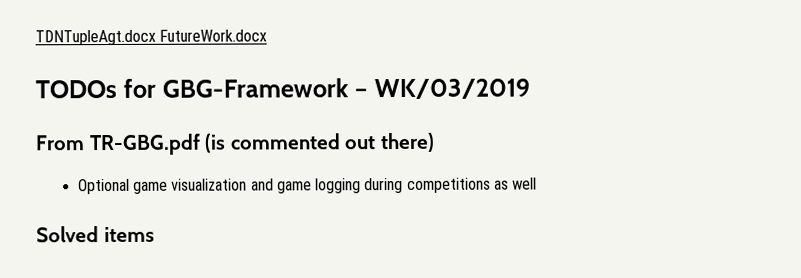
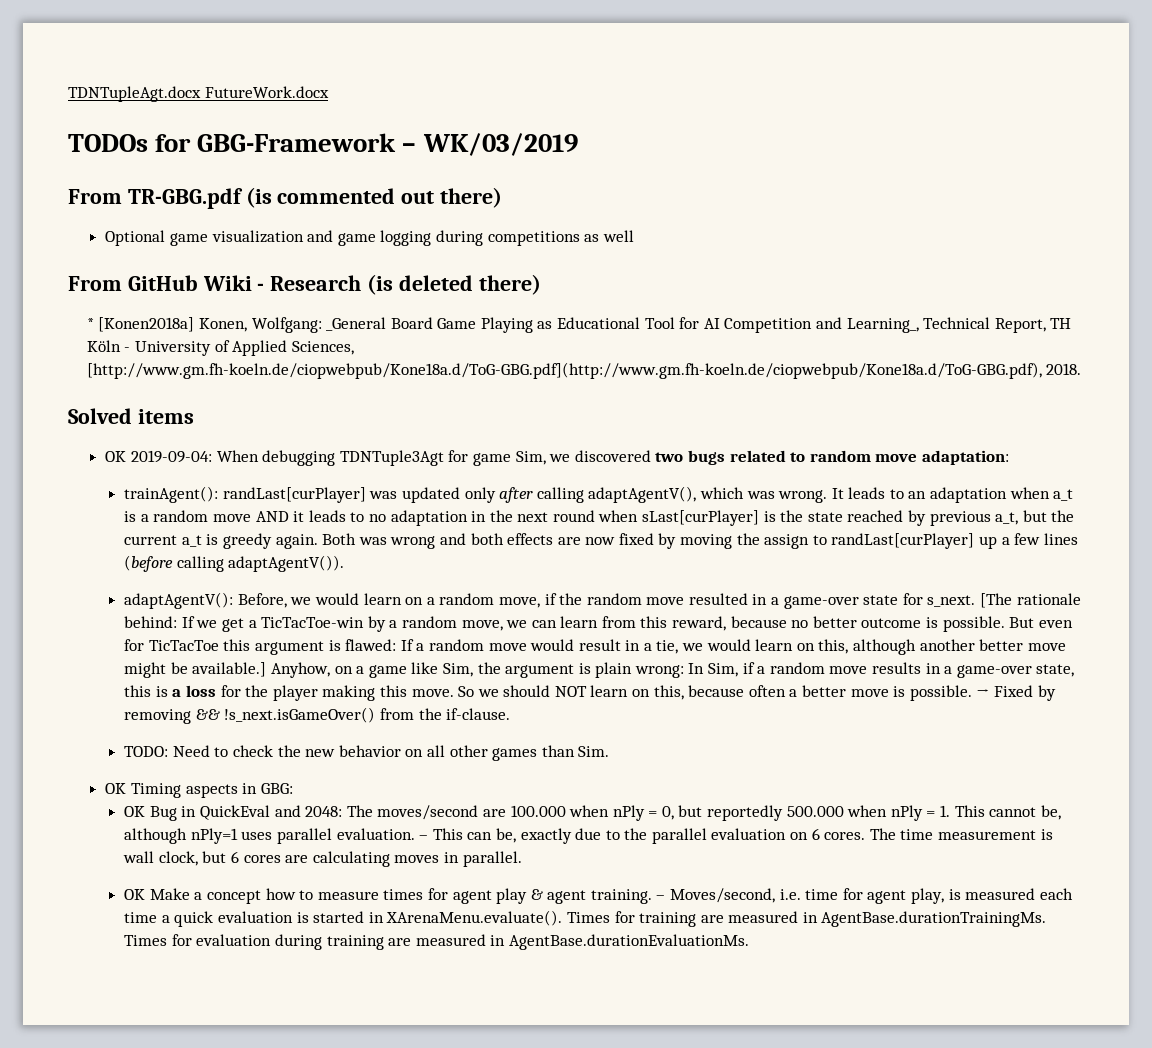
+ From GitHub Wiki - Research (is deleted there)
+ * [Konen2018a] Konen, Wolfgang: _General Board Game Playing as Educational Tool for AI Competition and Learning_, Technical Report, TH Köln - University of Applied Sciences, [http://www.gm.fh-koeln.de/ciopwebpub/Kone18a.d/ToG-GBG.pdf](http://www.gm.fh-koeln.de/ciopwebpub/Kone18a.d/ToG-GBG.pdf), 2018.
  Solved items
+ OK 2019-09-04: When debugging TDNTuple3Agt for game Sim, we discovered two bugs related to random move adaptation:
+ trainAgent(): randLast[curPlayer] was updated only after calling adaptAgentV(), which was wrong. It leads to an adaptation when a_t is a random move AND it leads to no adaptation in the next round when sLast[curPlayer] is the state reached by previous a_t, but the current a_t is greedy again. Both was wrong and both effects are now fixed by moving the assign to randLast[curPlayer] up a few lines (before calling adaptAgentV()).
+ adaptAgentV(): Before, we would learn on a random move, if the random move resulted in a game-over state for s_next. [The rationale behind: If we get a TicTacToe-win by a random move, we can learn from this reward, because no better outcome is possible. But even for TicTacToe this argument is flawed: If a random move would result in a tie, we would learn on this, although another better move might be available.] Anyhow, on a game like Sim, the argument is plain wrong: In Sim, if a random move results in a game-over state, this is a loss for the player making this move. So we should NOT learn on this, because often a better move is possible. → Fixed by removing && !s_next.isGameOver() from the if-clause.
+ TODO: Need to check the new behavior on all other games than Sim.
+ OK Timing aspects in GBG:
+ OK Bug in QuickEval and 2048: The moves/second are 100.000 when nPly = 0, but reportedly 500.000 when nPly = 1. This cannot be, although nPly=1 uses parallel evaluation. – This can be, exactly due to the parallel evaluation on 6 cores. The time measurement is wall clock, but 6 cores are calculating moves in parallel.
+ OK Make a concept how to measure times for agent play & agent training. – Moves/second, i.e. time for agent play, is measured each time a quick evaluation is started in XArenaMenu.evaluate(). Times for training are measured in AgentBase.durationTrainingMs. Times for evaluation during training are measured in AgentBase.durationEvaluationMs.

